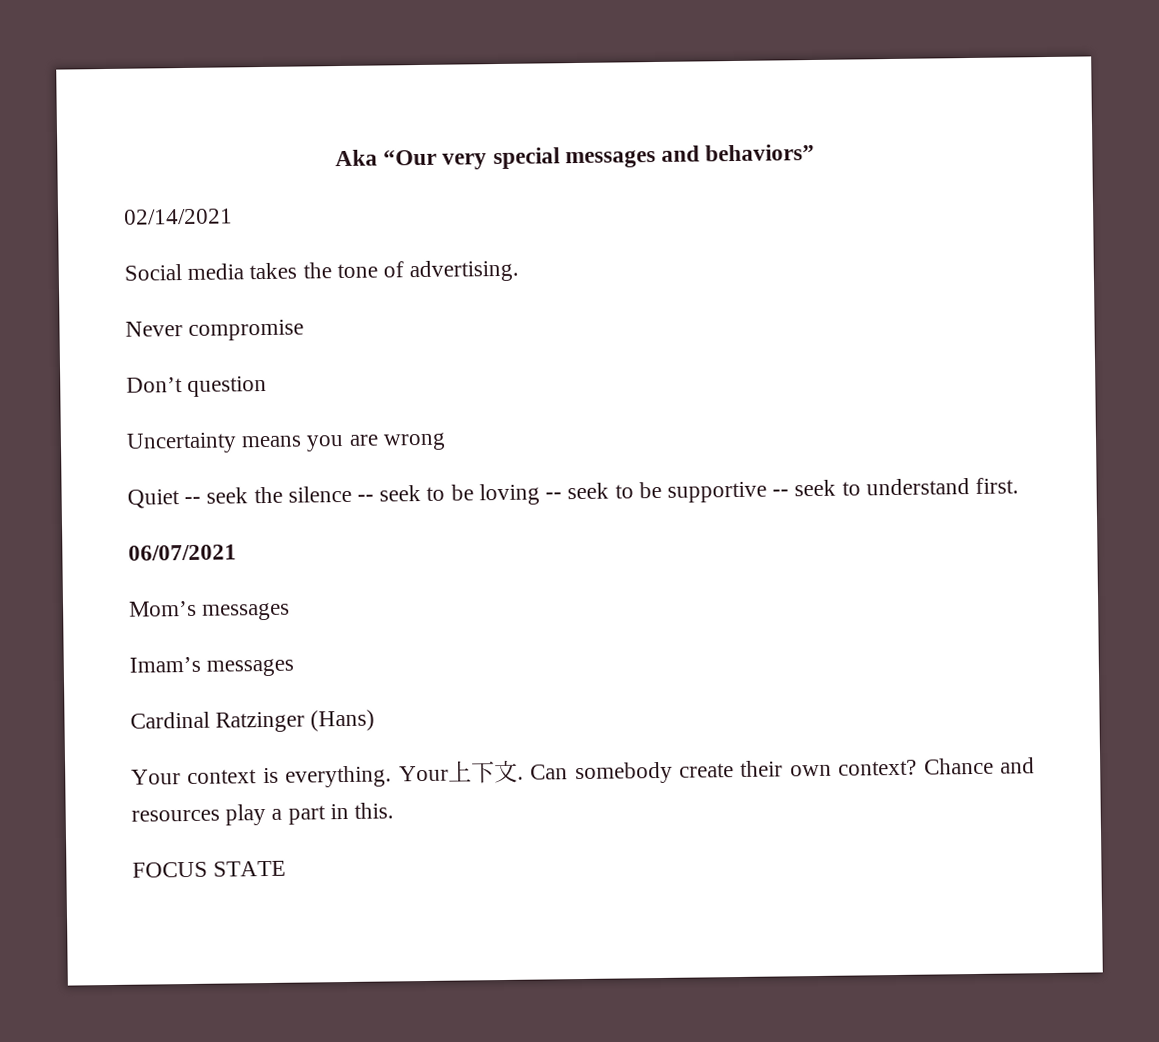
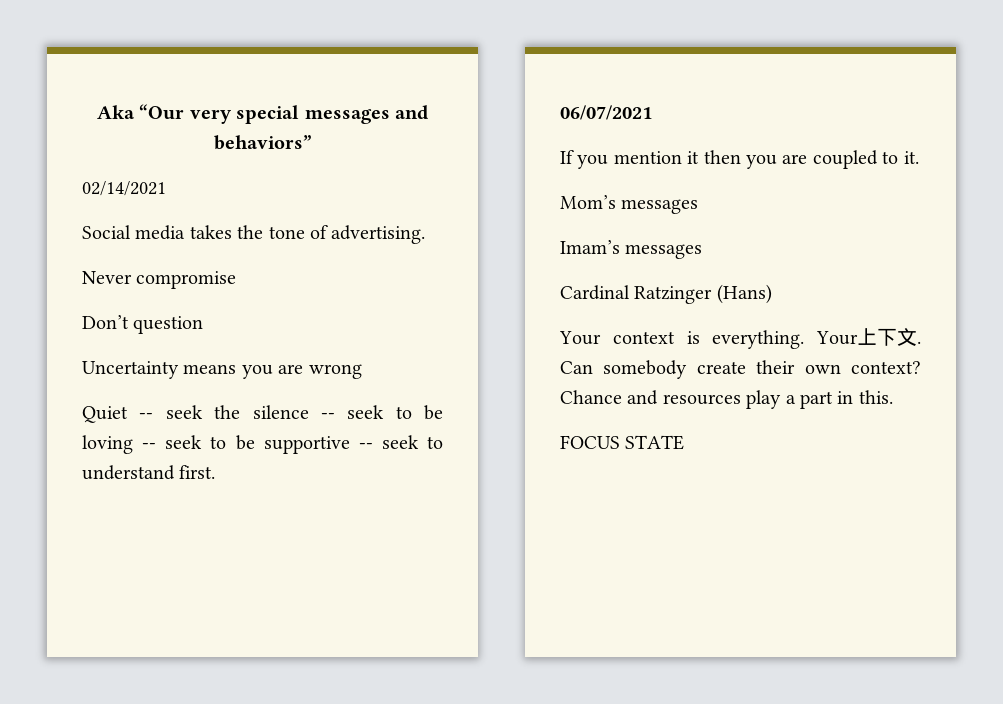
+ If you mention it then you are coupled to it.

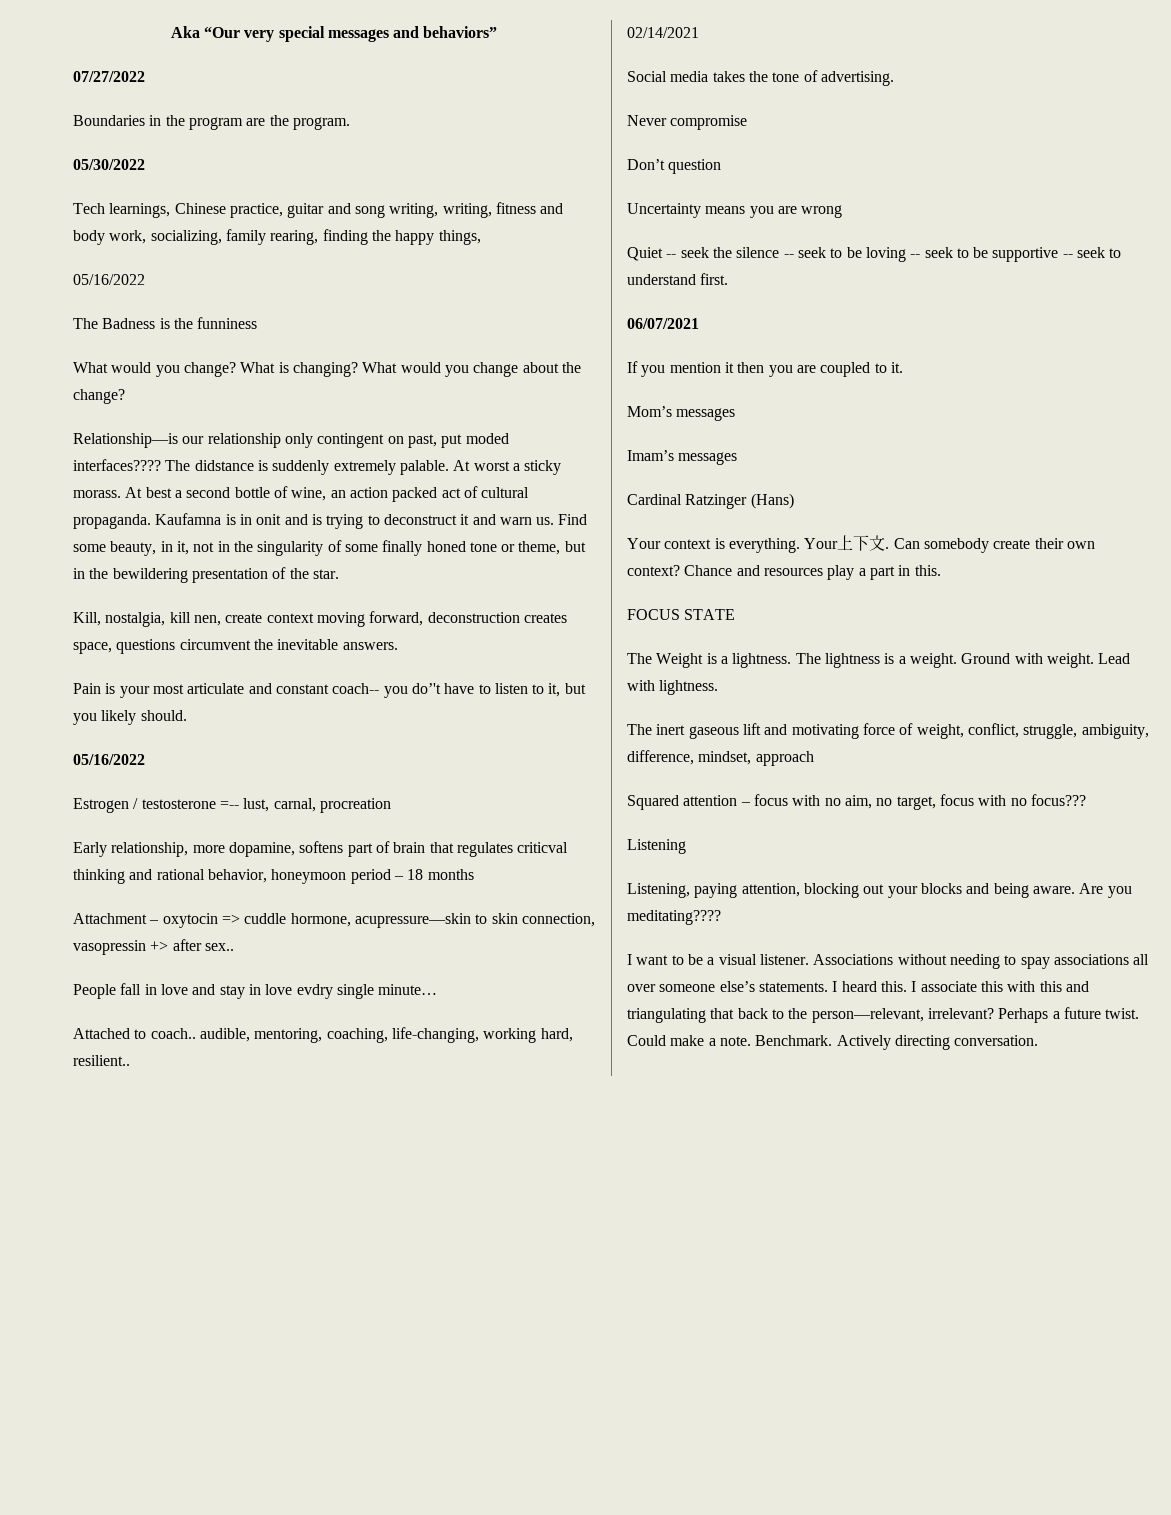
+ 07/27/2022
+ Boundaries in the program are the program.
+ 05/30/2022
+ Tech learnings, Chinese practice, guitar and song writing, writing, fitness and body work, socializing, family rearing, finding the happy things,
+ 05/16/2022
+ The Badness is the funniness
+ What would you change? What is changing? What would you change about the change?
+ Relationship—is our relationship only contingent on past, put moded interfaces???? The didstance is suddenly extremely palable. At worst a sticky morass. At best a second bottle of wine, an action packed act of cultural propaganda. Kaufamna is in onit and is trying to deconstruct it and warn us. Find some beauty, in it, not in the singularity of some finally honed tone or theme, but in the bewildering presentation of the star.
+ Kill, nostalgia, kill nen, create context moving forward, deconstruction creates space, questions circumvent the inevitable answers.
+ Pain is your most articulate and constant coach-- you do’'t have to listen to it, but you likely should.
+ 05/16/2022
+ Estrogen / testosterone =-- lust, carnal, procreation
+ Early relationship, more dopamine, softens part of brain that regulates criticval thinking and rational behavior, honeymoon period – 18 months
+ Attachment – oxytocin => cuddle hormone, acupressure—skin to skin connection, vasopressin +> after sex..
+ People fall in love and stay in love evdry single minute…
+ Attached to coach.. audible, mentoring, coaching, life-changing, working hard, resilient..
+ The Weight is a lightness. The lightness is a weight. Ground with weight. Lead with lightness.
+ The inert gaseous lift and motivating force of weight, conflict, struggle, ambiguity, difference, mindset, approach
+ Squared attention – focus with no aim, no target, focus with no focus???
+ Listening
+ Listening, paying attention, blocking out your blocks and being aware. Are you meditating????
+ I want to be a visual listener. Associations without needing to spay associations all over someone else’s statements. I heard this. I associate this with this and triangulating that back to the person—relevant, irrelevant? Perhaps a future twist. Could make a note. Benchmark. Actively directing conversation.

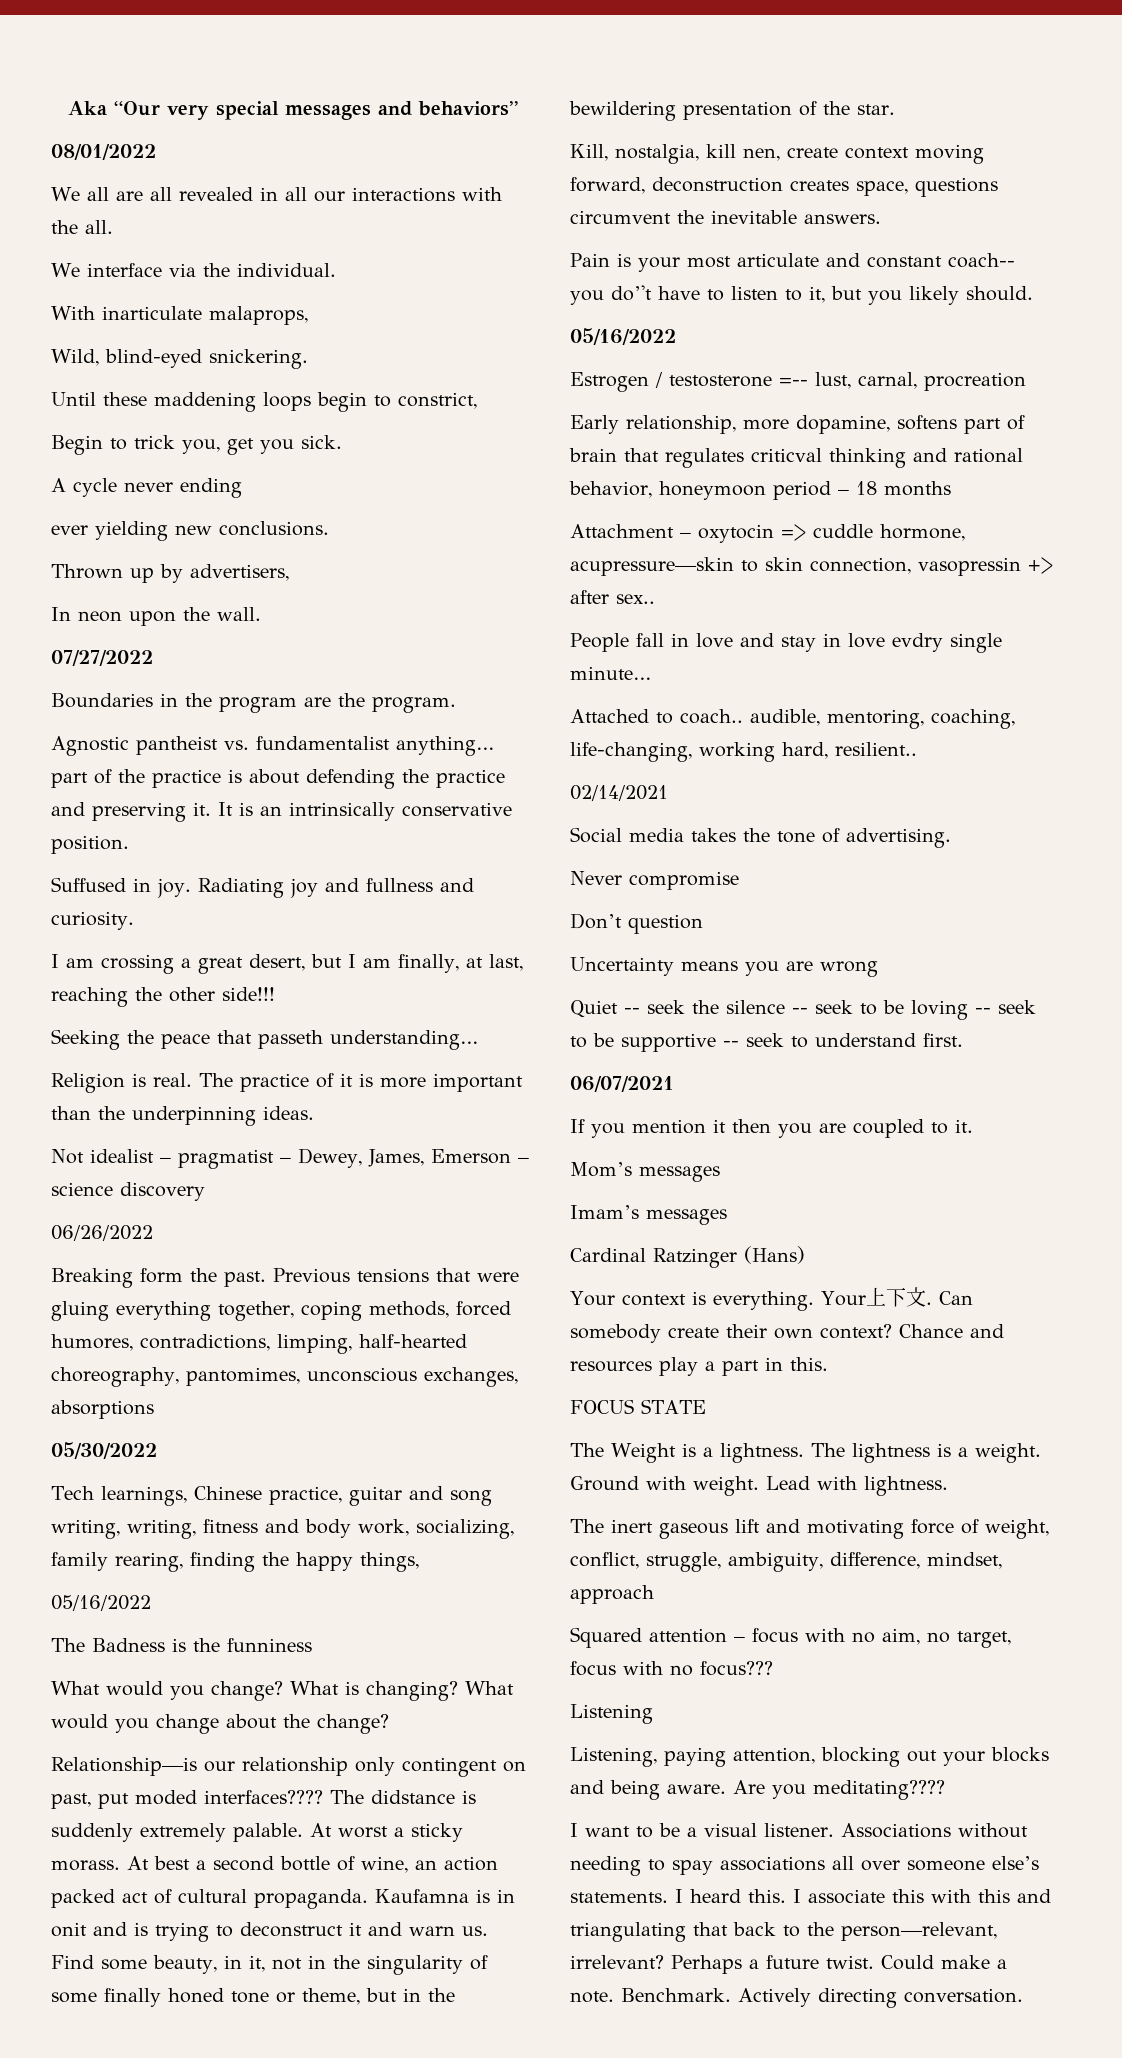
+ 08/01/2022
+ We all are all revealed in all our interactions with the all.
+ We interface via the individual.
+ With inarticulate malaprops,
+ Wild, blind-eyed snickering.
+ Until these maddening loops begin to constrict,
+ Begin to trick you, get you sick.
+ A cycle never ending
+ ever yielding new conclusions.
+ Thrown up by advertisers,
+ In neon upon the wall.
+ Agnostic pantheist vs. fundamentalist anything… part of the practice is about defending the practice and preserving it. It is an intrinsically conservative position.
+ Suffused in joy. Radiating joy and fullness and curiosity.
+ I am crossing a great desert, but I am finally, at last, reaching the other side!!!
+ Seeking the peace that passeth understanding…
+ Religion is real. The practice of it is more important than the underpinning ideas.
+ Not idealist – pragmatist – Dewey, James, Emerson – science discovery
+ 06/26/2022
+ Breaking form the past. Previous tensions that were gluing everything together, coping methods, forced humores, contradictions, limping, half-hearted choreography, pantomimes, unconscious exchanges, absorptions

